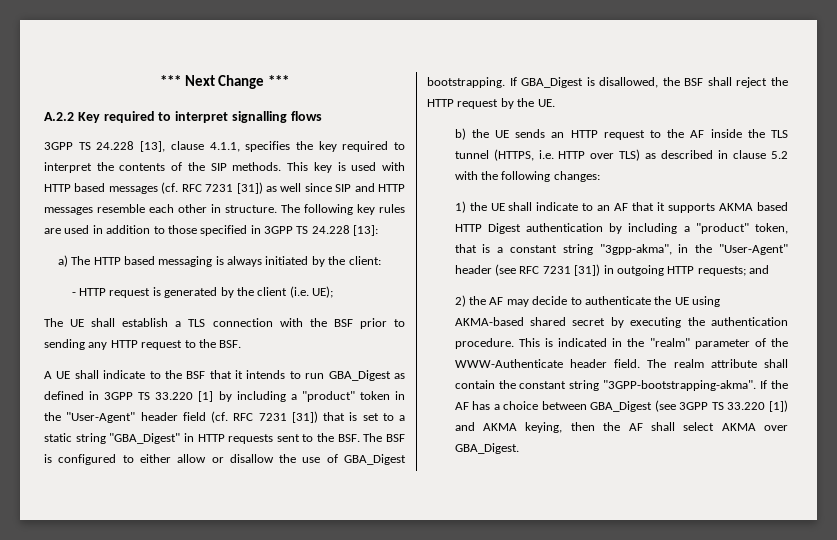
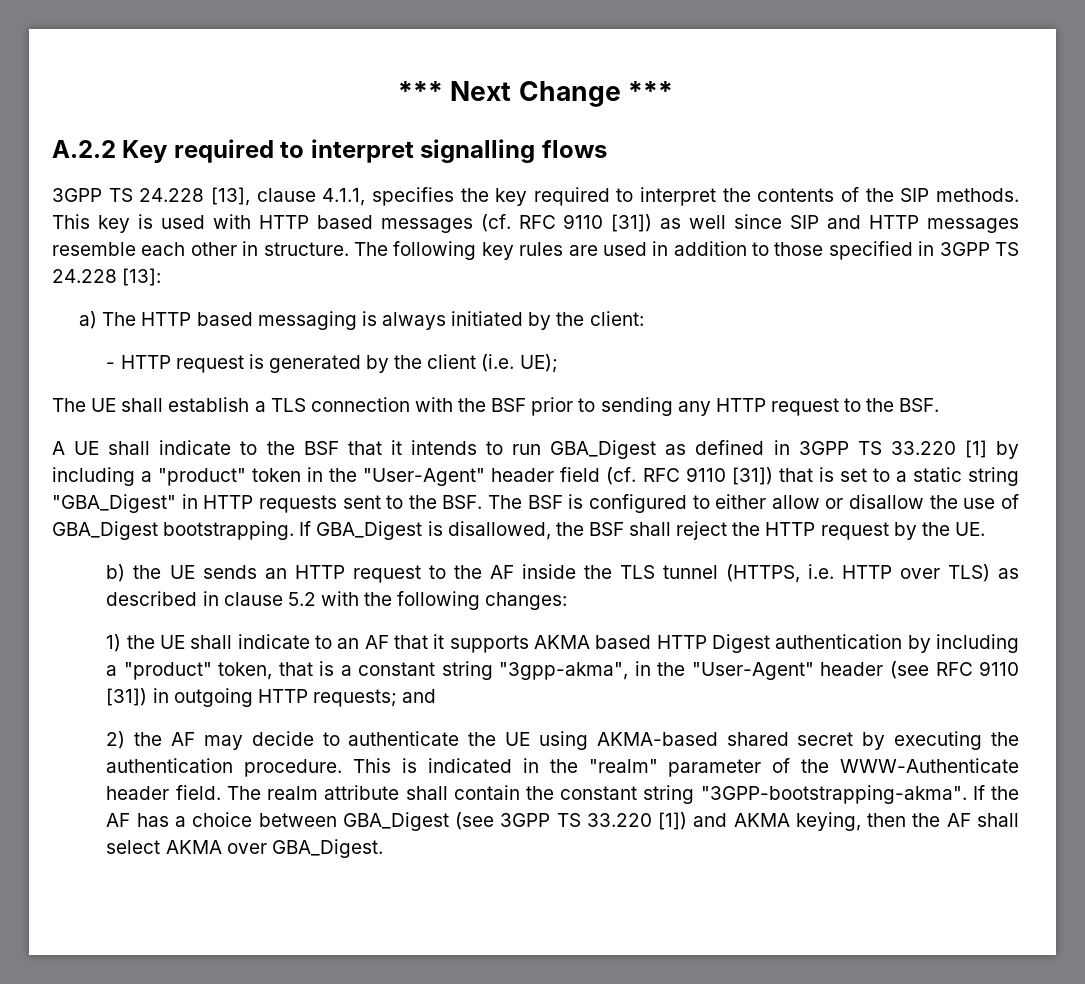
- This key is used with HTTP based messages (cf. RFC 7231 [31]) as well since SIP and HTTP messages resemble each other in structure.
+ This key is used with HTTP based messages (cf. RFC 9110 [31]) as well since SIP and HTTP messages resemble each other in structure.
- A UE shall indicate to the BSF that it intends to run GBA_Digest as defined in 3GPP TS 33.220 [1] by including a "product" token in the "User-Agent" header field (cf. RFC 7231 [31]) that is set to a static string "GBA_Digest" in HTTP requests sent to the BSF. The BSF is configured to either allow or disallow the use of GBA_Digest bootstrapping.
+ A UE shall indicate to the BSF that it intends to run GBA_Digest as defined in 3GPP TS 33.220 [1] by including a "product" token in the "User-Agent" header field (cf. RFC 9110 [31]) that is set to a static string "GBA_Digest" in HTTP requests sent to the BSF. The BSF is configured to either allow or disallow the use of GBA_Digest bootstrapping.
- 1) the UE shall indicate to an AF that it supports AKMA based HTTP Digest authentication by including a "product" token, that is a constant string "3gpp-akma", in the "User-Agent" header (see RFC 7231 [31]) in outgoing HTTP requests; and
+ 1) the UE shall indicate to an AF that it supports AKMA based HTTP Digest authentication by including a "product" token, that is a constant string "3gpp-akma", in the "User-Agent" header (see RFC 9110 [31]) in outgoing HTTP requests; and

